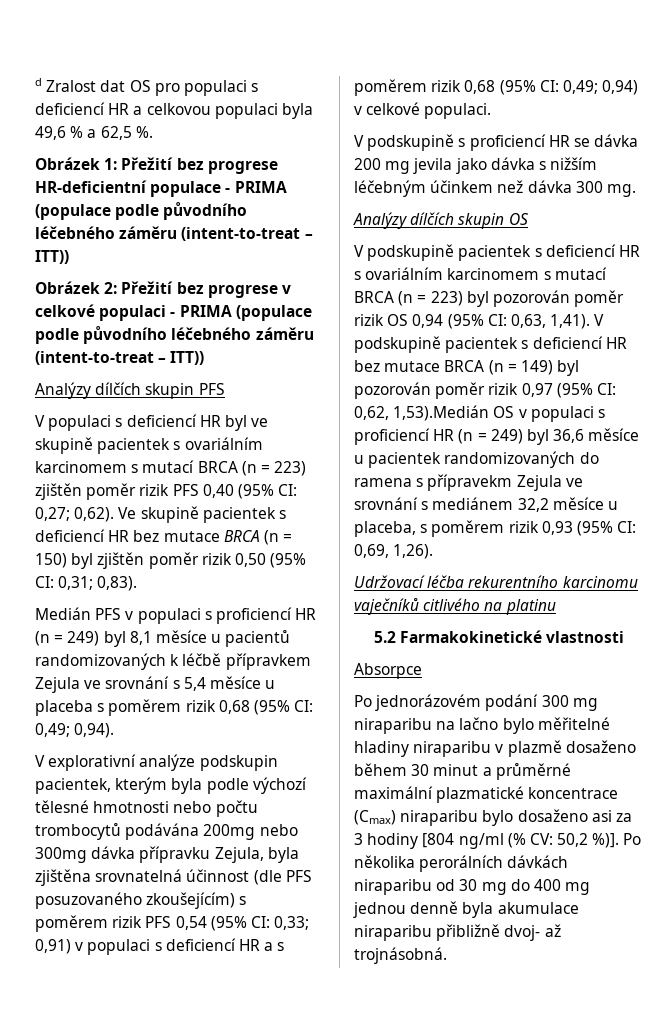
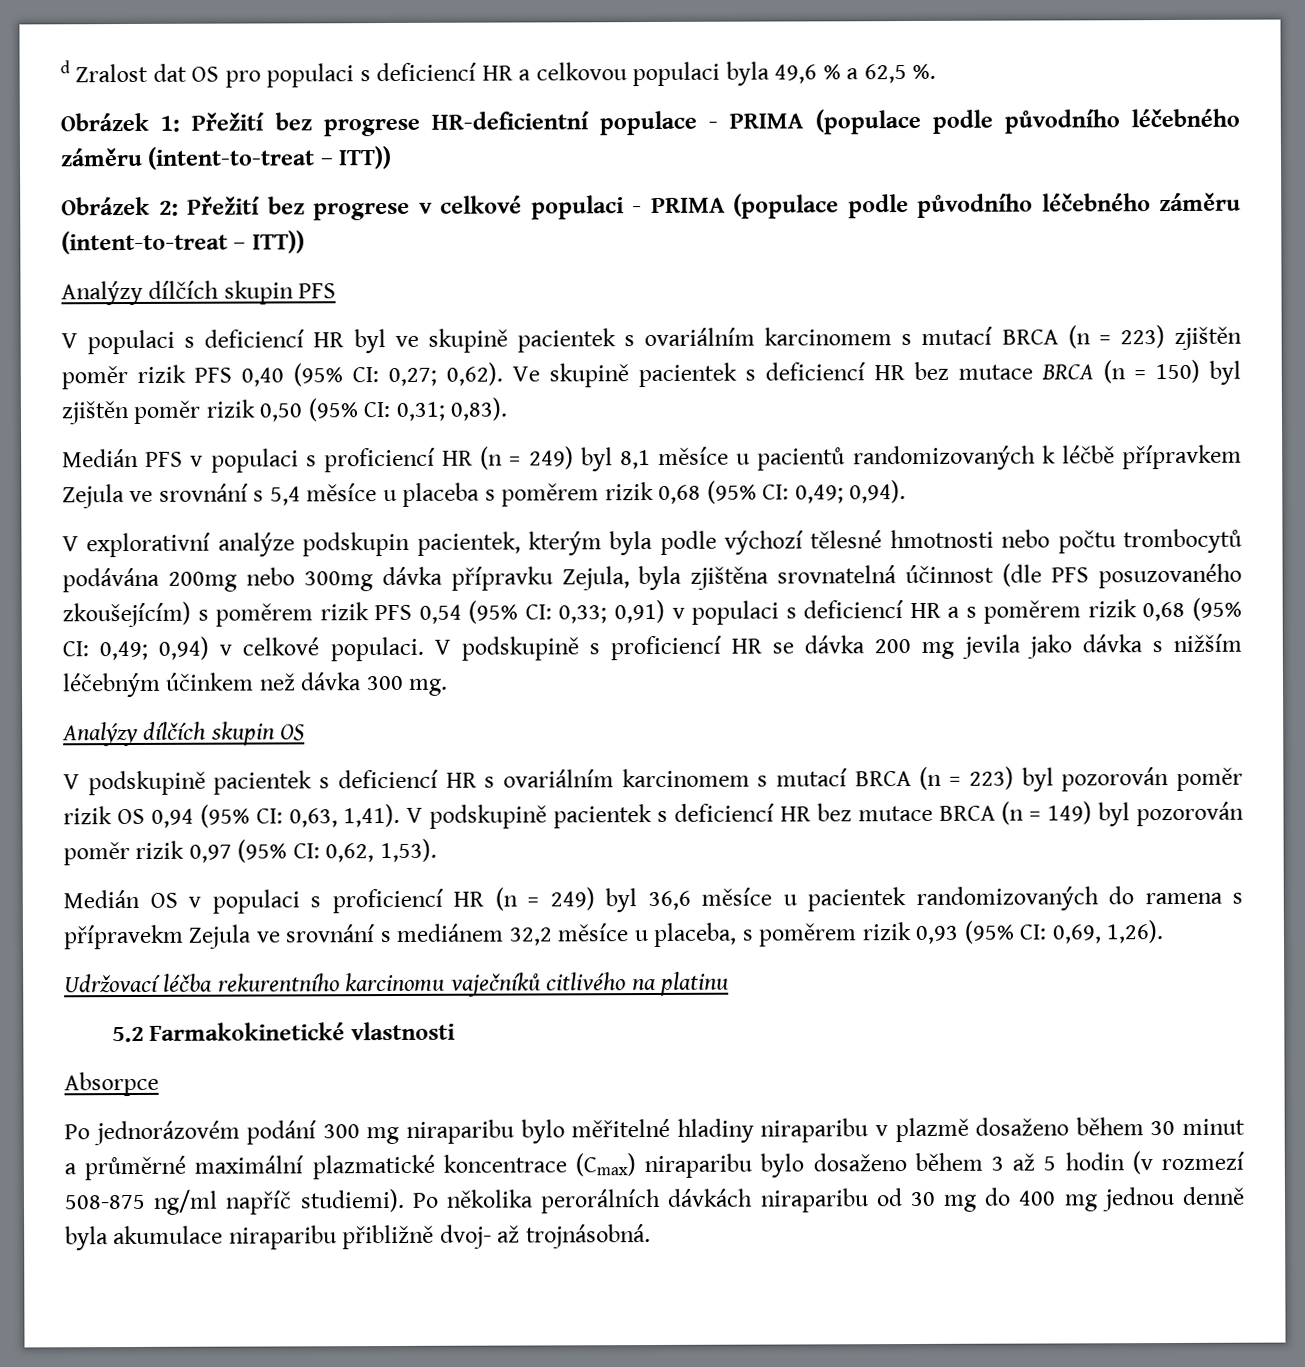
- 0,94) v celkové populaci.
- V podskupině s proficiencí HR se dávka 200 mg jevila jako dávka s nižším léčebným účinkem než dávka 300 mg.
+ 0,94) v celkové populaci. V podskupině s proficiencí HR se dávka 200 mg jevila jako dávka s nižším léčebným účinkem než dávka 300 mg.
- V podskupině pacientek s deficiencí HR bez mutace BRCA (n = 149) byl pozorován poměr rizik 0,97 (95% CI: 0,62, 1,53).Medián OS v populaci s proficiencí HR (n = 249) byl 36,6 měsíce u pacientek randomizovaných do ramena s přípravekm Zejula ve srovnání s mediánem 32,2 měsíce u placeba, s poměrem rizik 0,93 (95% CI: 0,69, 1,26).
+ V podskupině pacientek s deficiencí HR bez mutace BRCA (n = 149) byl pozorován poměr rizik 0,97 (95% CI: 0,62, 1,53).
+ Medián OS v populaci s proficiencí HR (n = 249) byl 36,6 měsíce u pacientek randomizovaných do ramena s přípravekm Zejula ve srovnání s mediánem 32,2 měsíce u placeba, s poměrem rizik 0,93 (95% CI: 0,69, 1,26).
- Po jednorázovém podání 300 mg niraparibu na lačno bylo měřitelné hladiny niraparibu v plazmě dosaženo během 30 minut a průměrné maximální plazmatické koncentrace (Cmax) niraparibu bylo dosaženo asi za 3 hodiny [804 ng/ml (% CV: 50,2 %)].
+ Po jednorázovém podání 300 mg niraparibu bylo měřitelné hladiny niraparibu v plazmě dosaženo během 30 minut a průměrné maximální plazmatické koncentrace (Cmax) niraparibu bylo dosaženo během 3 až 5 hodin (v rozmezí 508-875 ng/ml napříč studiemi).

